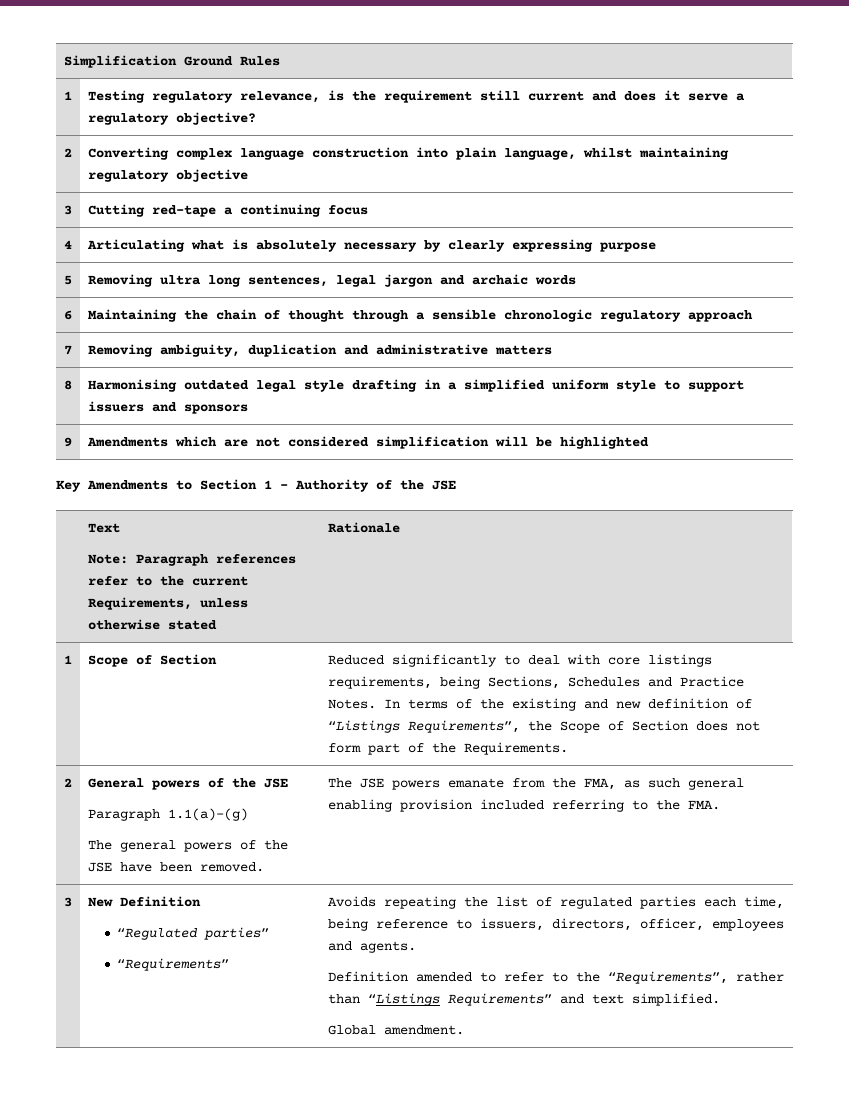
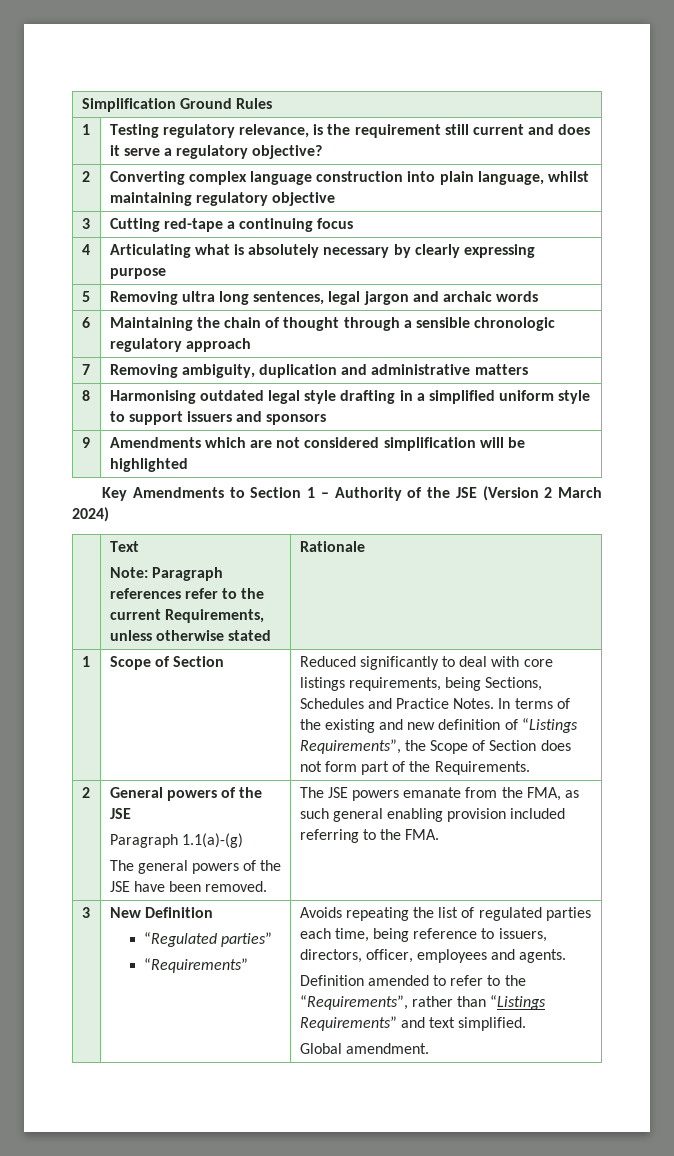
- Key Amendments to Section 1 – Authority of the JSE
+ Key Amendments to Section 1 – Authority of the JSE (Version 2 March 2024)

